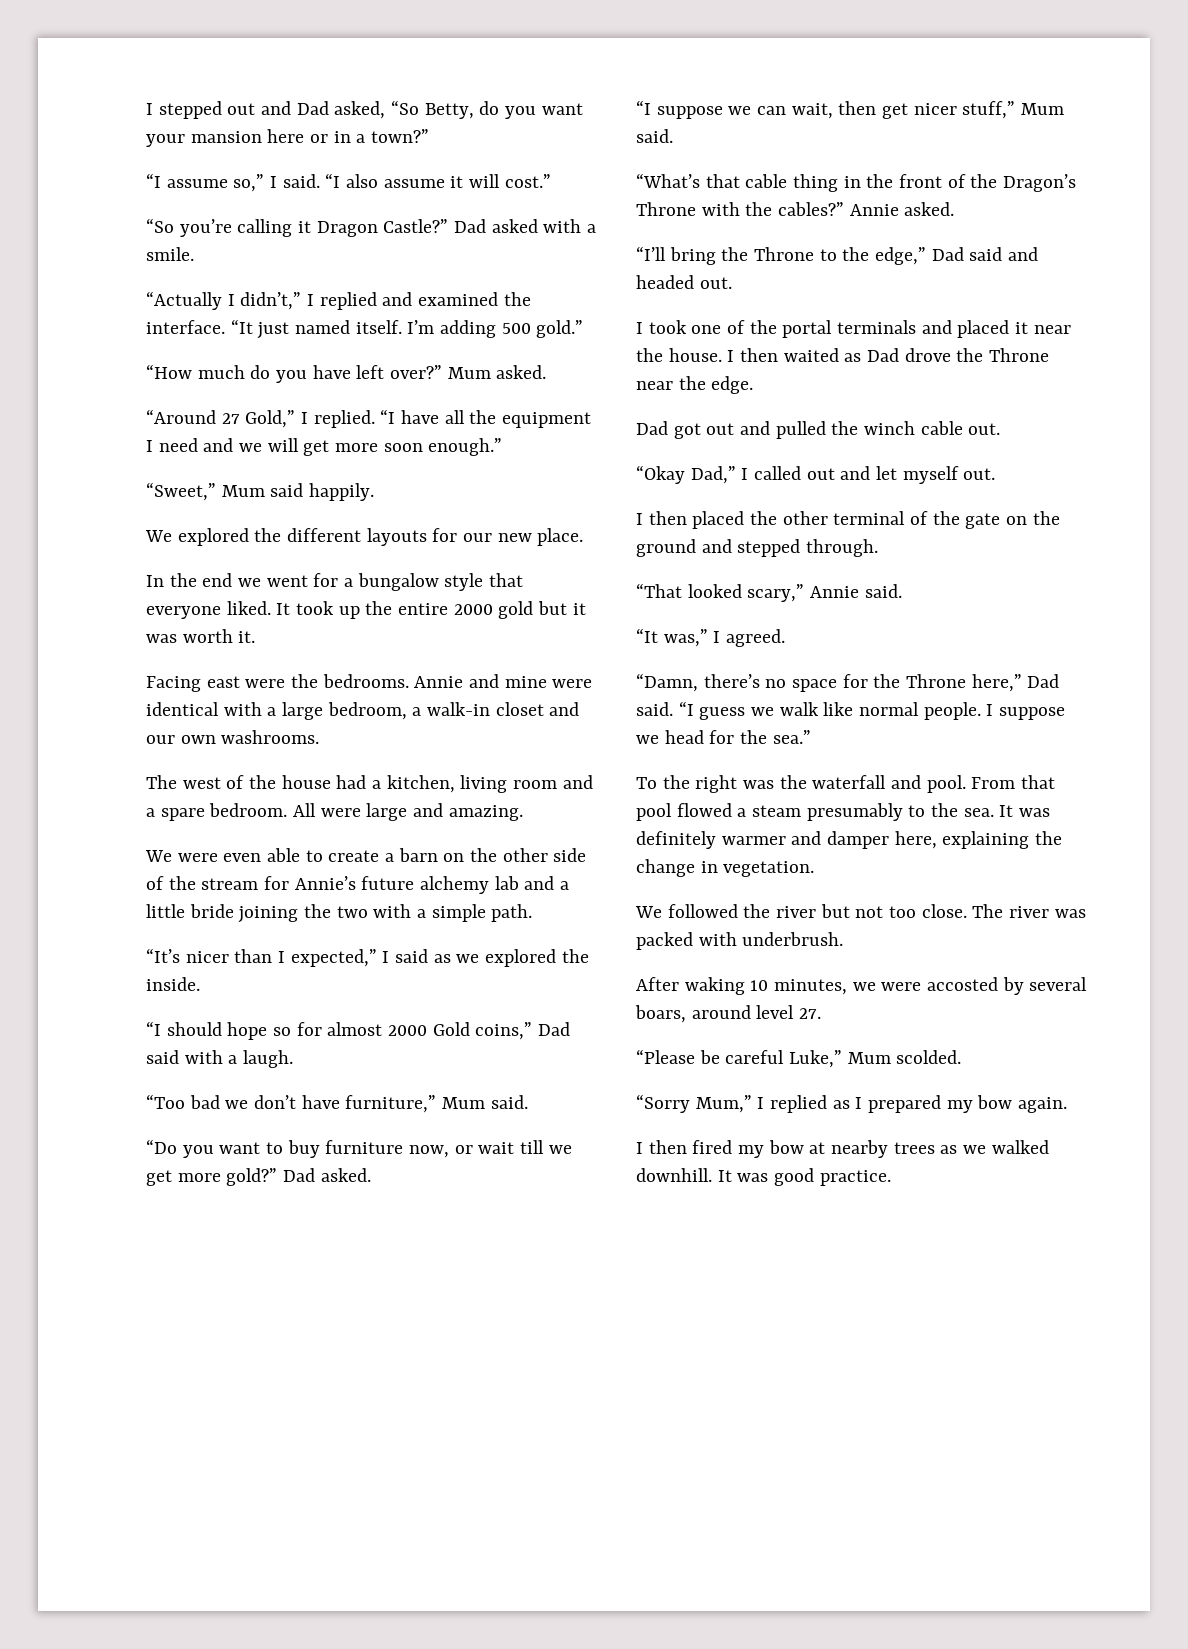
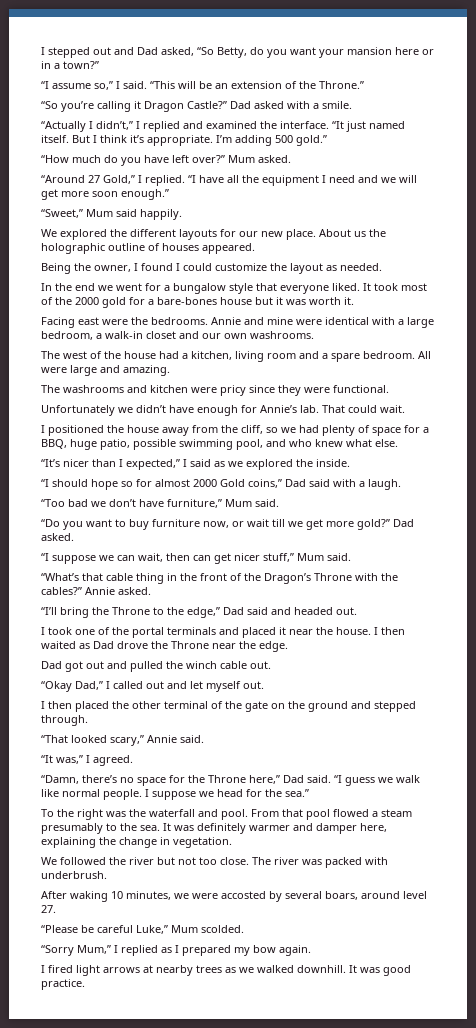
- “I also assume it will cost.”
+ “This will be an extension of the Throne.”
+ But I think it’s appropriate.
+ About us the holographic outline of houses appeared.
+ Being the owner, I found I could customize the layout as needed.
- It took up the entire 2000 gold but it was worth it.
+ It took most of the 2000 gold for a bare-bones house but it was worth it.
- We were even able to create a barn on the other side of the stream for Annie’s future alchemy lab and a little bride joining the two with a simple path.
+ The washrooms and kitchen were pricy since they were functional.
+ Unfortunately we didn’t have enough for Annie’s lab. That could wait.
+ I positioned the house away from the cliff, so we had plenty of space for a BBQ, huge patio, possible swimming pool, and who knew what else.
- “I suppose we can wait, then get nicer stuff,” Mum said.
+ “I suppose we can wait, then can get nicer stuff,” Mum said.
- I then fired my bow at nearby trees as we walked downhill.
+ I fired light arrows at nearby trees as we walked downhill.

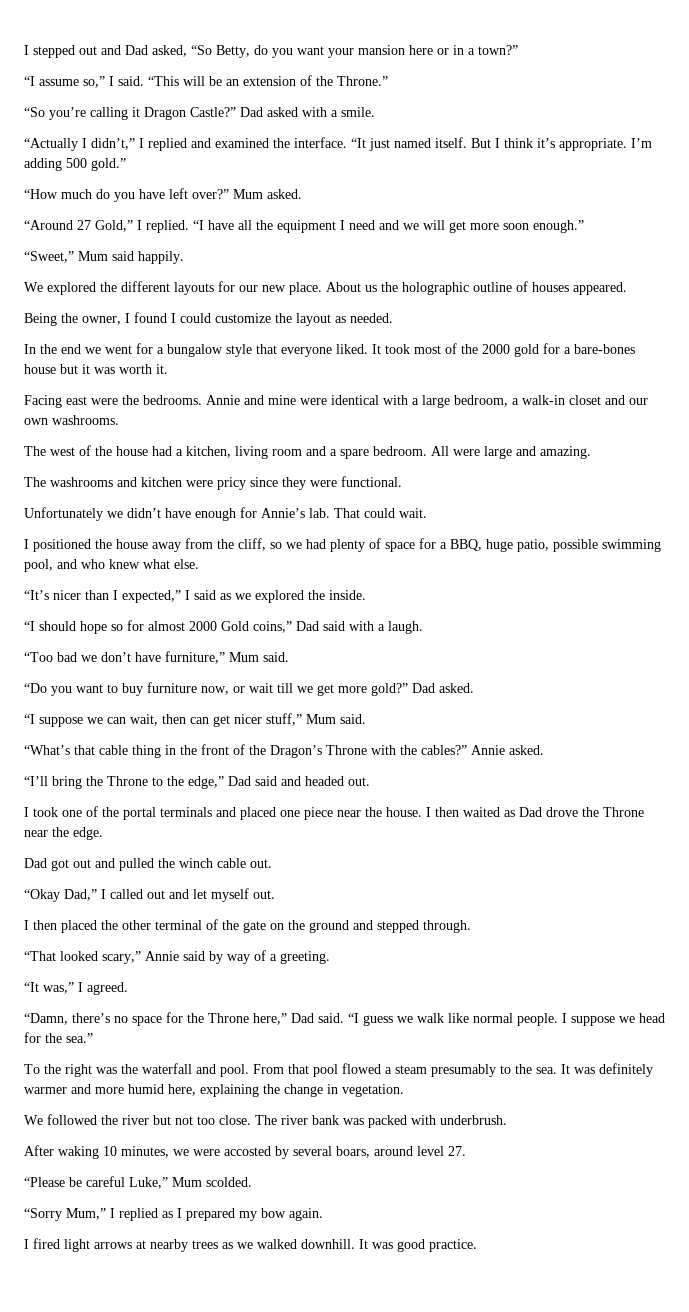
- I took one of the portal terminals and placed it near the house.
+ I took one of the portal terminals and placed one piece near the house.
- “That looked scary,” Annie said.
+ “That looked scary,” Annie said by way of a greeting.
- It was definitely warmer and damper here, explaining the change in vegetation.
+ It was definitely warmer and more humid here, explaining the change in vegetation.
- The river was packed with underbrush.
+ The river bank was packed with underbrush.

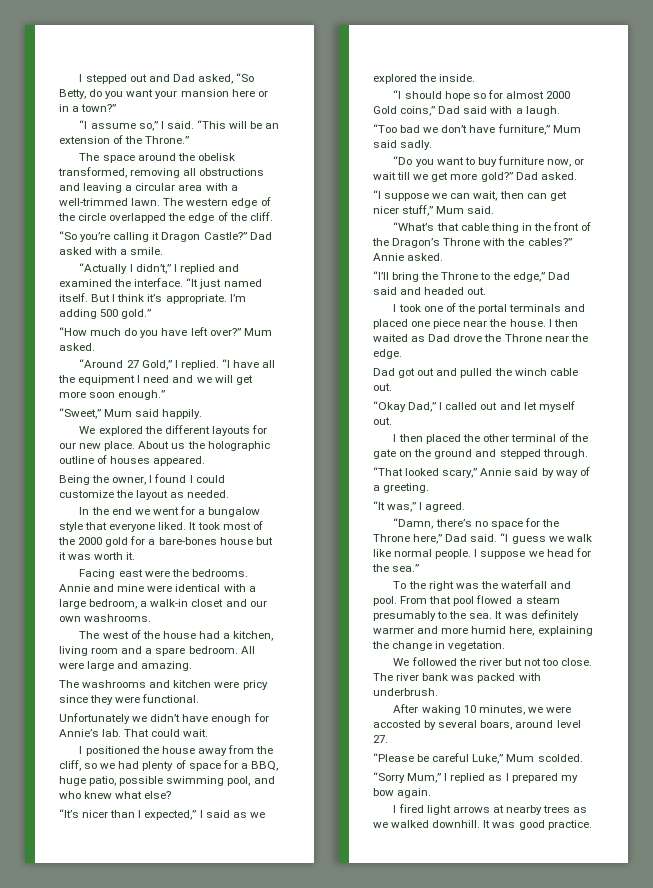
+ The space around the obelisk transformed, removing all obstructions and leaving a circular area with a well-trimmed lawn. The western edge of the circle overlapped the edge of the cliff.
- I positioned the house away from the cliff, so we had plenty of space for a BBQ, huge patio, possible swimming pool, and who knew what else.
+ I positioned the house away from the cliff, so we had plenty of space for a BBQ, huge patio, possible swimming pool, and who knew what else?
- “Too bad we don’t have furniture,” Mum said.
+ “Too bad we don’t have furniture,” Mum said sadly.

